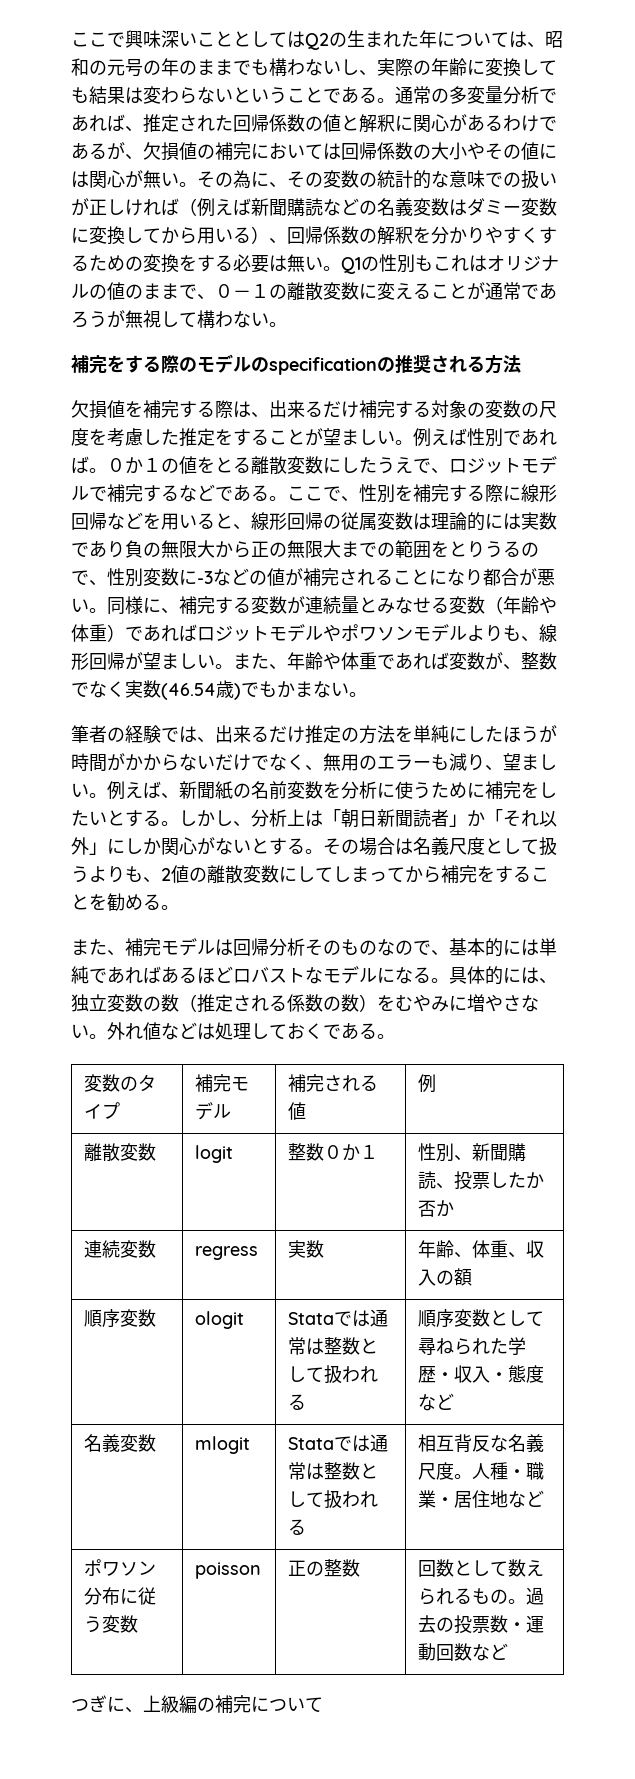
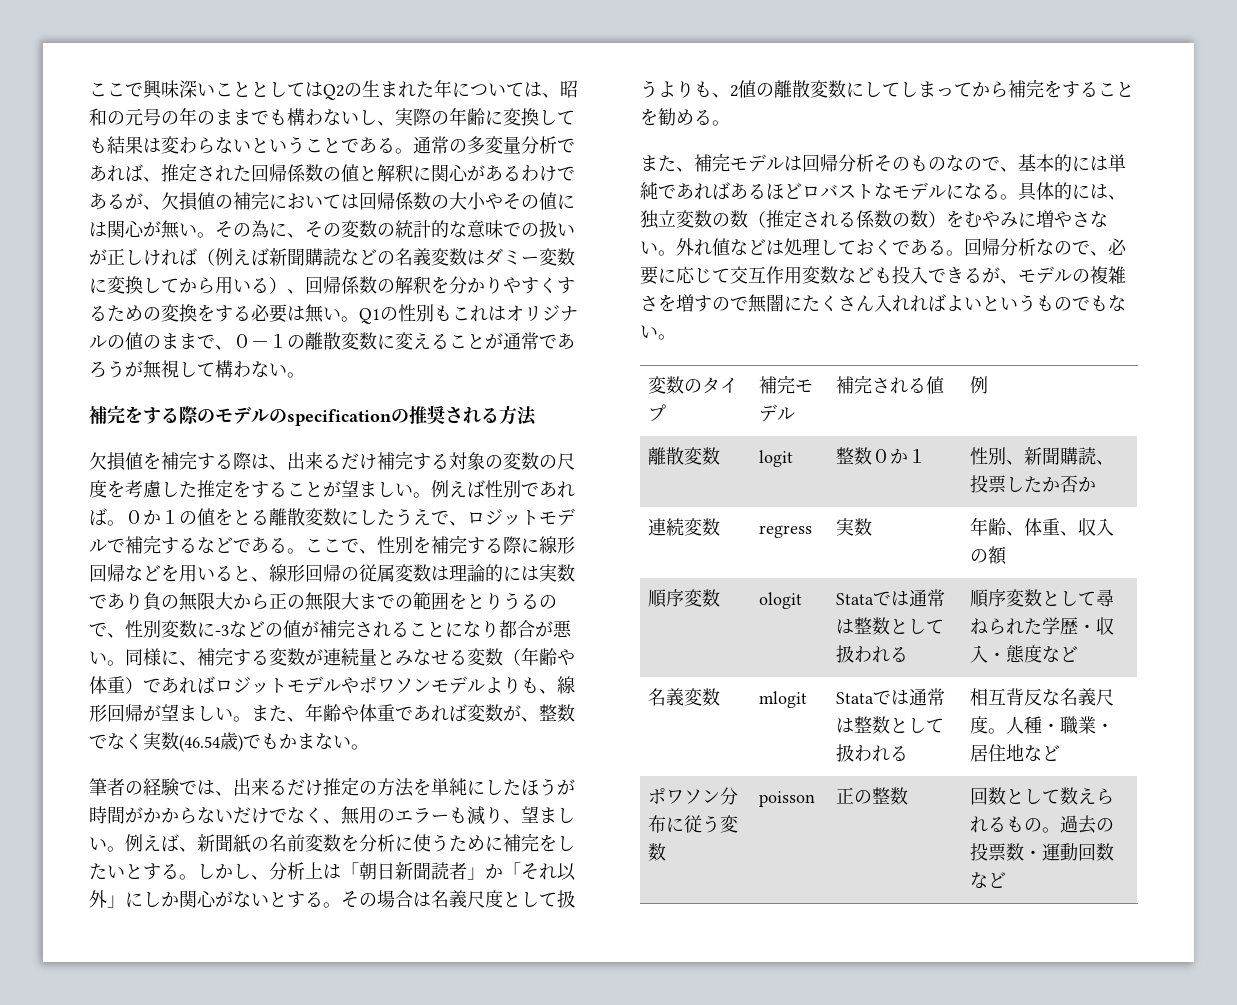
+ 回帰分析なので、必要に応じて交互作用変数なども投入できるが、モデルの複雑さを増すので無闇にたくさん入れればよいというものでもない。
- つぎに、上級編の補完について

